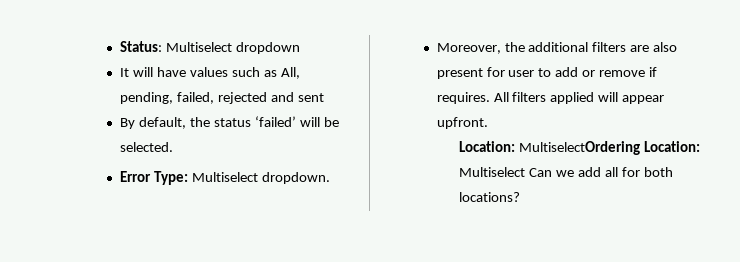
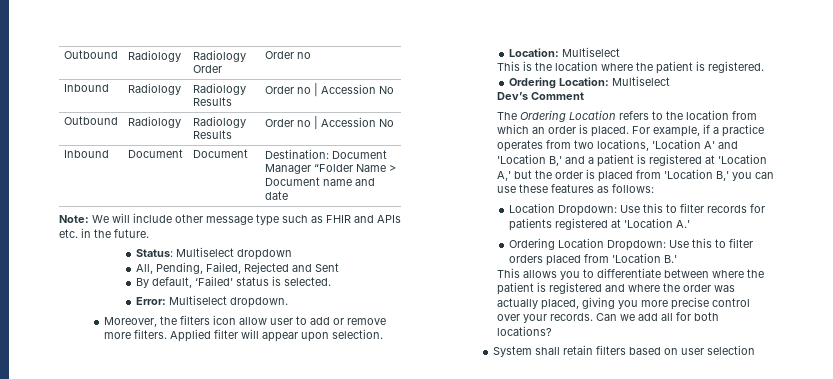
+ Outbound | Radiology | Radiology Order | Order no
+ Inbound | Radiology | Radiology Results | Order no | Accession No
+ Outbound | Radiology | Radiology Results | Order no | Accession No
+ Inbound | Document | Document | Destination: Document Manager “Folder Name > Document name and date
+ Note: We will include other message type such as FHIR and APIs etc. in the future.
  Status: Multiselect dropdown
- It will have values such as All, pending, failed, rejected and sent
- By default, the status ‘failed’ will be selected.
+ All, Pending, Failed, Rejected and Sent
+ By default, ‘Failed’ status is selected.
- Error Type: Multiselect dropdown.
+ Error: Multiselect dropdown.
- Moreover, the additional filters are also present for user to add or remove if requires. All filters applied will appear upfront.
- Location: MultiselectOrdering Location: Multiselect Can we add all for both locations?
+ Moreover, the filters icon allow user to add or remove more filters. Applied filter will appear upon selection.
+ Location: Multiselect
+ This is the location where the patient is registered.
+ Ordering Location: Multiselect
+ Dev’s Comment
+ The Ordering Location refers to the location from which an order is placed. For example, if a practice operates from two locations, 'Location A' and 'Location B,' and a patient is registered at 'Location A,' but the order is placed from 'Location B,' you can use these features as follows:
+ Location Dropdown: Use this to filter records for patients registered at 'Location A.'
+ Ordering Location Dropdown: Use this to filter orders placed from 'Location B.'
+ This allows you to differentiate between where the patient is registered and where the order was actually placed, giving you more precise control over your records. Can we add all for both locations?
+ System shall retain filters based on user selection

